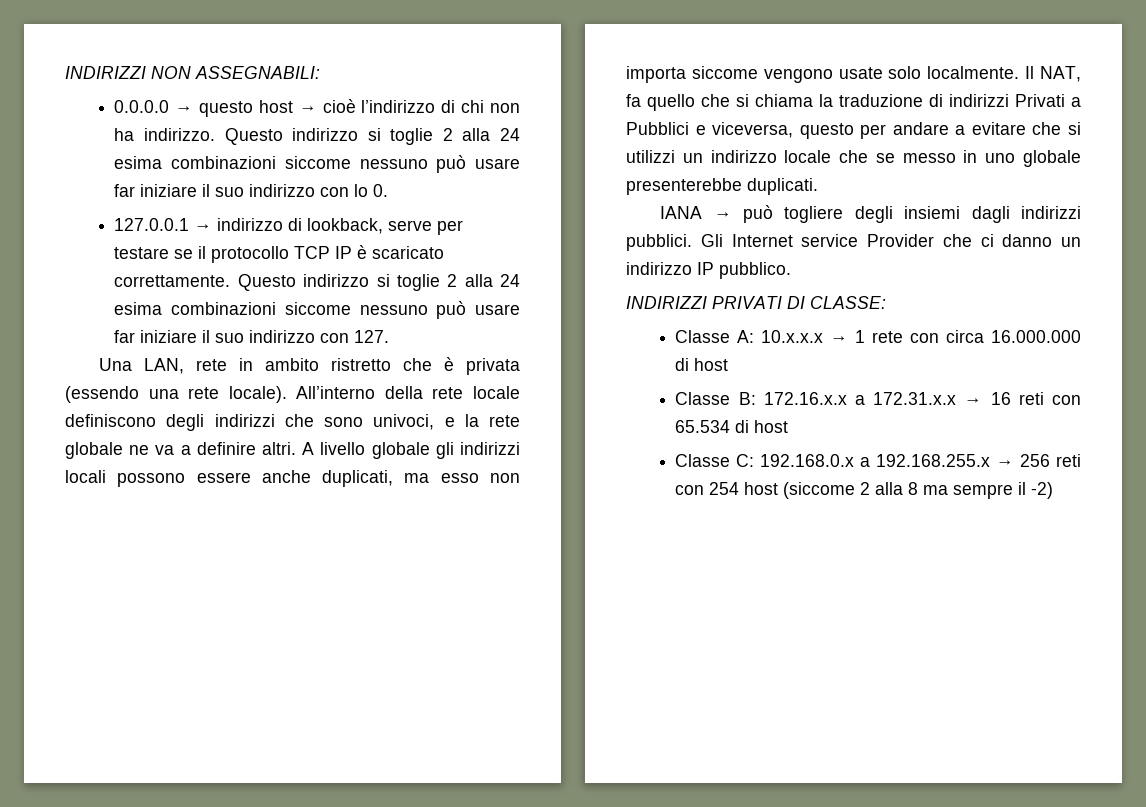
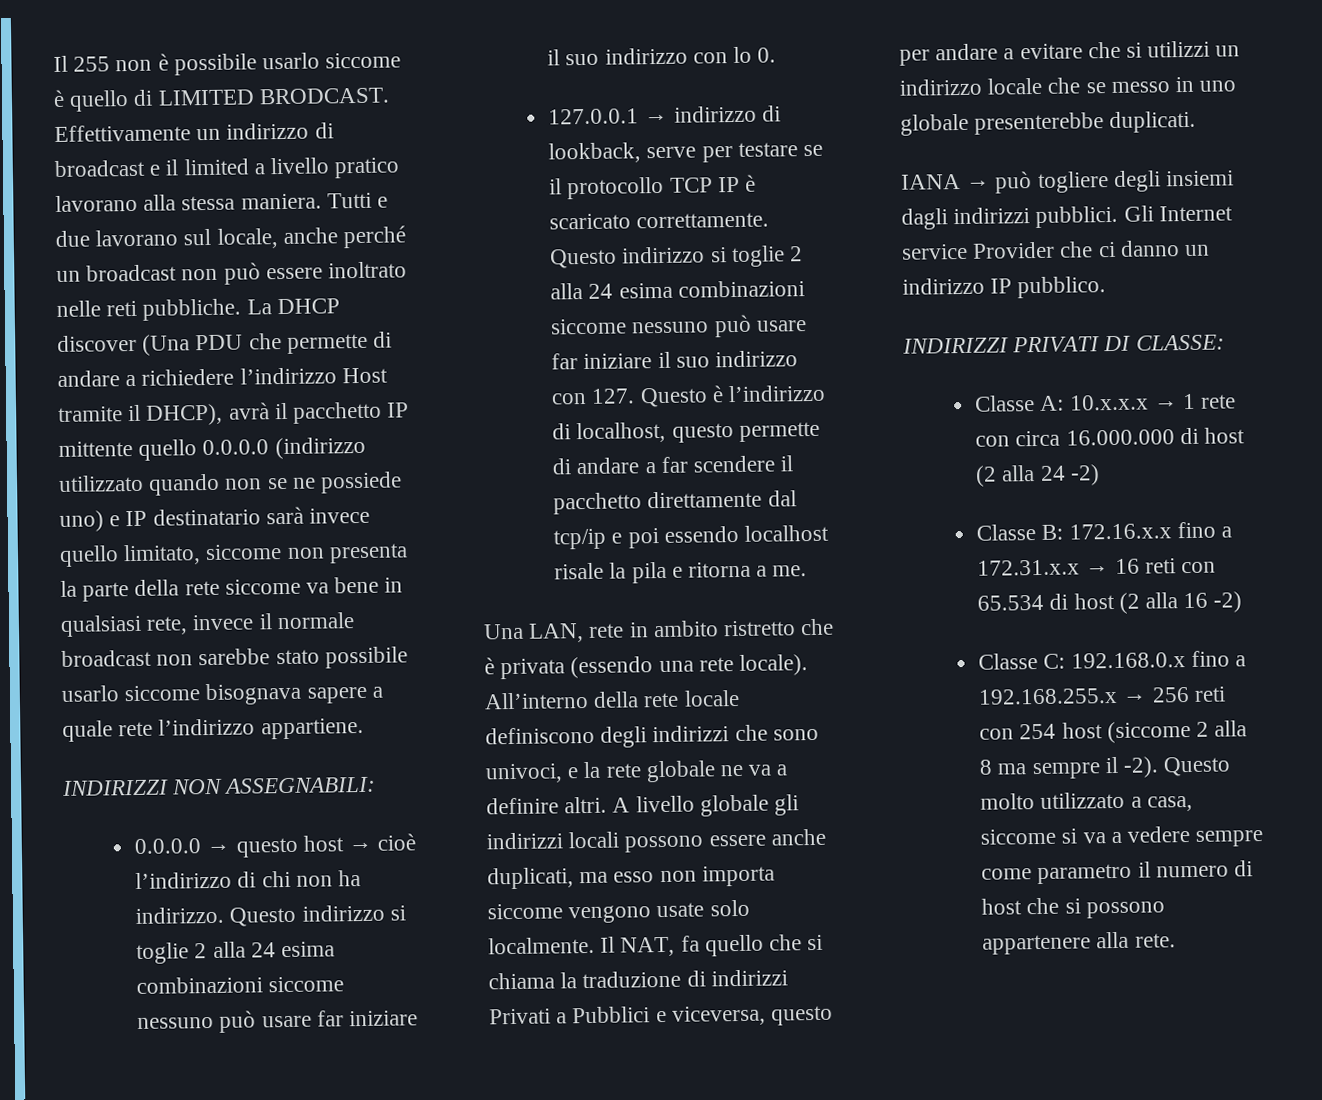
+ Il 255 non è possibile usarlo siccome è quello di LIMITED BRODCAST. Effettivamente un indirizzo di broadcast e il limited a livello pratico lavorano alla stessa maniera. Tutti e due lavorano sul locale, anche perché un broadcast non può essere inoltrato nelle reti pubbliche. La DHCP discover (Una PDU che permette di andare a richiedere l’indirizzo Host tramite il DHCP), avrà il pacchetto IP mittente quello 0.0.0.0 (indirizzo utilizzato quando non se ne possiede uno) e IP destinatario sarà invece quello limitato, siccome non presenta la parte della rete siccome va bene in qualsiasi rete, invece il normale broadcast non sarebbe stato possibile usarlo siccome bisognava sapere a quale rete l’indirizzo appartiene.
- Questo indirizzo si toglie 2 alla 24 esima combinazioni siccome nessuno può usare far iniziare il suo indirizzo con 127.
+ Questo indirizzo si toglie 2 alla 24 esima combinazioni siccome nessuno può usare far iniziare il suo indirizzo con 127. Questo è l’indirizzo di localhost, questo permette di andare a far scendere il pacchetto direttamente dal tcp/ip e poi essendo localhost risale la pila e ritorna a me.
- Classe A: 10.x.x.x → 1 rete con circa 16.000.000 di host
+ Classe A: 10.x.x.x → 1 rete con circa 16.000.000 di host (2 alla 24 -2)
- Classe B: 172.16.x.x a 172.31.x.x → 16 reti con 65.534 di host
+ Classe B: 172.16.x.x fino a 172.31.x.x → 16 reti con 65.534 di host (2 alla 16 -2)
- Classe C: 192.168.0.x a 192.168.255.x → 256 reti con 254 host (siccome 2 alla 8 ma sempre il -2)
+ Classe C: 192.168.0.x fino a 192.168.255.x → 256 reti con 254 host (siccome 2 alla 8 ma sempre il -2). Questo molto utilizzato a casa, siccome si va a vedere sempre come parametro il numero di host che si possono appartenere alla rete.

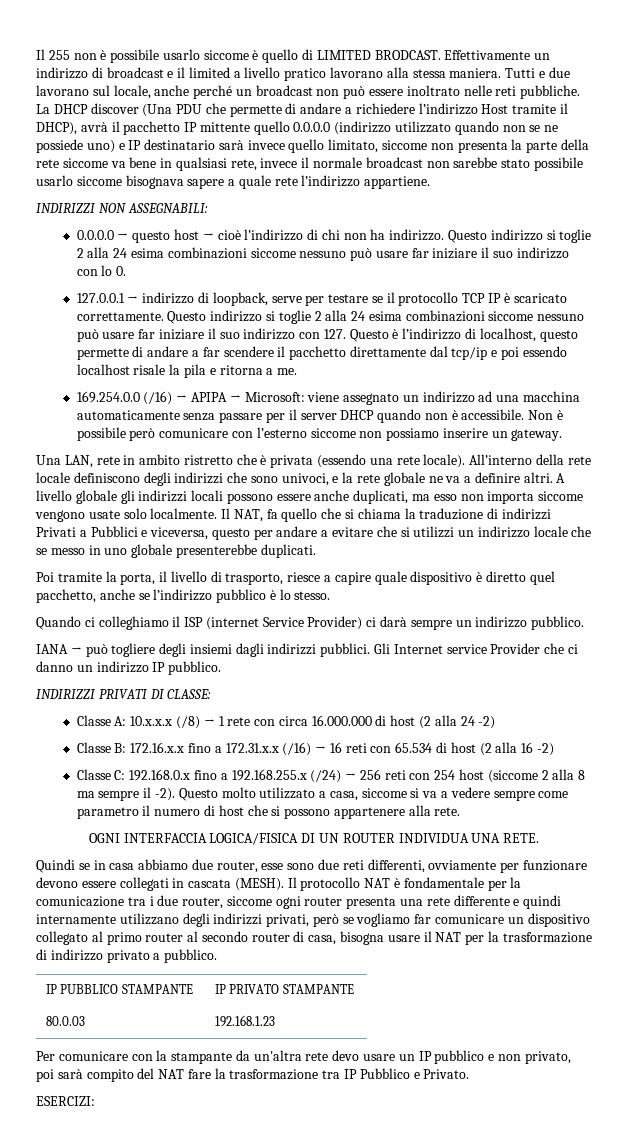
- 127.0.0.1 → indirizzo di lookback, serve per testare se il protocollo TCP IP è scaricato correttamente.
+ 127.0.0.1 → indirizzo di loopback, serve per testare se il protocollo TCP IP è scaricato correttamente.
+ 169.254.0.0 (/16) → APIPA → Microsoft: viene assegnato un indirizzo ad una macchina automaticamente senza passare per il server DHCP quando non è accessibile. Non è possibile però comunicare con l’esterno siccome non possiamo inserire un gateway.
+ Poi tramite la porta, il livello di trasporto, riesce a capire quale dispositivo è diretto quel pacchetto, anche se l’indirizzo pubblico è lo stesso.
+ Quando ci colleghiamo il ISP (internet Service Provider) ci darà sempre un indirizzo pubblico.
- Classe A: 10.x.x.x → 1 rete con circa 16.000.000 di host (2 alla 24 -2)
+ Classe A: 10.x.x.x (/8) → 1 rete con circa 16.000.000 di host (2 alla 24 -2)
- Classe B: 172.16.x.x fino a 172.31.x.x → 16 reti con 65.534 di host (2 alla 16 -2)
+ Classe B: 172.16.x.x fino a 172.31.x.x (/16) → 16 reti con 65.534 di host (2 alla 16 -2)
- Classe C: 192.168.0.x fino a 192.168.255.x → 256 reti con 254 host (siccome 2 alla 8 ma sempre il -2).
+ Classe C: 192.168.0.x fino a 192.168.255.x (/24) → 256 reti con 254 host (siccome 2 alla 8 ma sempre il -2).
+ OGNI INTERFACCIA LOGICA/FISICA DI UN ROUTER INDIVIDUA UNA RETE.
+ Quindi se in casa abbiamo due router, esse sono due reti differenti, ovviamente per funzionare devono essere collegati in cascata (MESH). Il protocollo NAT è fondamentale per la comunicazione tra i due router, siccome ogni router presenta una rete differente e quindi internamente utilizzano degli indirizzi privati, però se vogliamo far comunicare un dispositivo collegato al primo router al secondo router di casa, bisogna usare il NAT per la trasformazione di indirizzo privato a pubblico.
+ IP PUBBLICO STAMPANTE | IP PRIVATO STAMPANTE
+ 80.0.03 | 192.168.1.23
+ Per comunicare con la stampante da un'altra rete devo usare un IP pubblico e non privato, poi sarà compito del NAT fare la trasformazione tra IP Pubblico e Privato.
+ ESERCIZI:

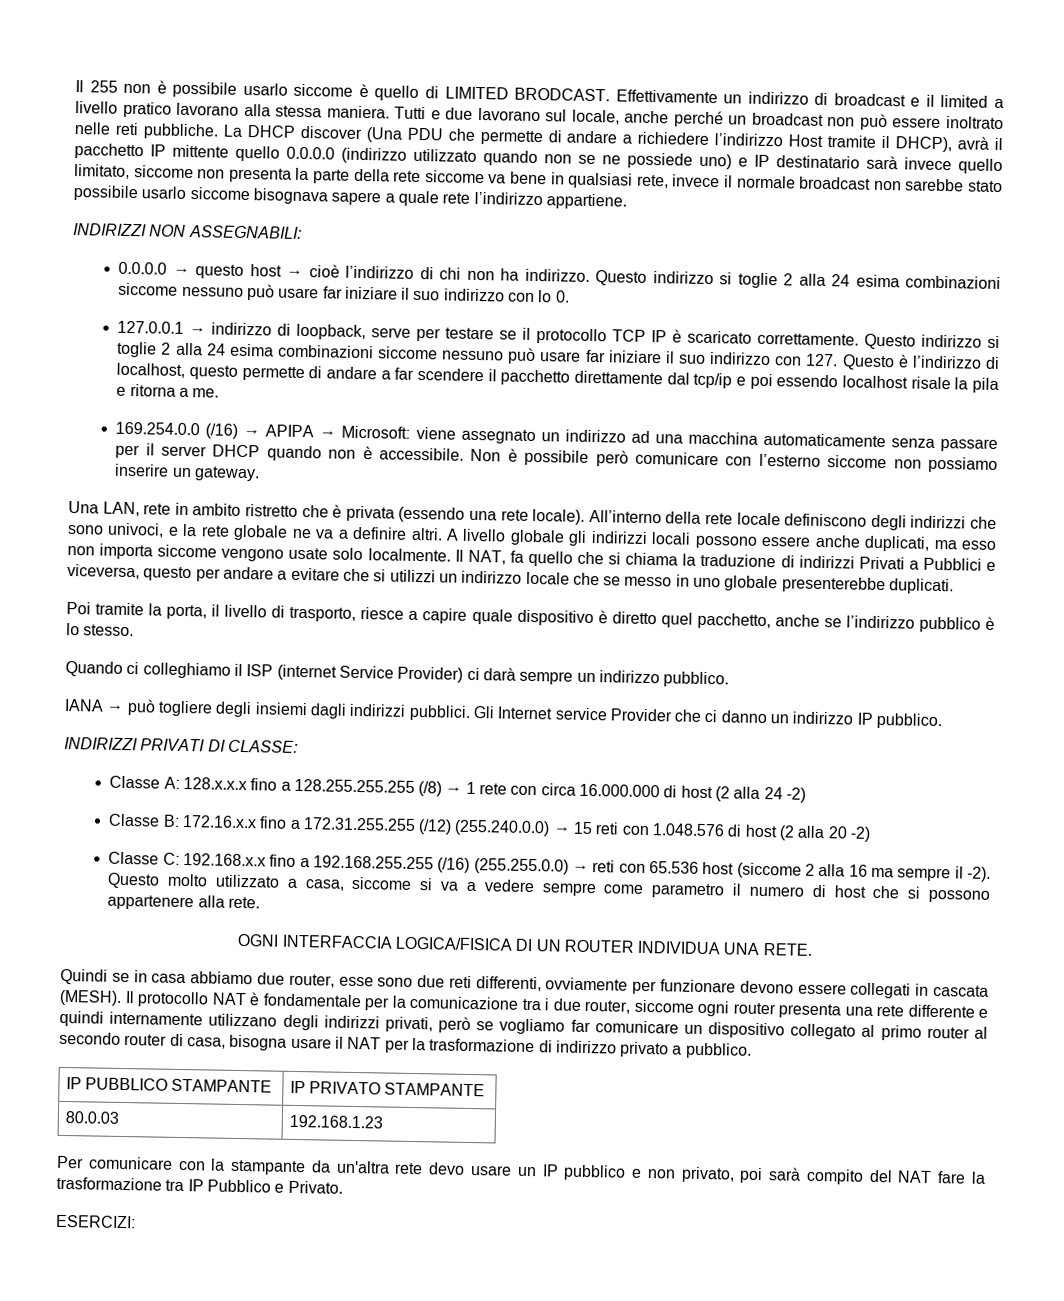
- Classe A: 10.x.x.x (/8) → 1 rete con circa 16.000.000 di host (2 alla 24 -2)
+ Classe A: 128.x.x.x fino a 128.255.255.255 (/8) → 1 rete con circa 16.000.000 di host (2 alla 24 -2)
- Classe B: 172.16.x.x fino a 172.31.x.x (/16) → 16 reti con 65.534 di host (2 alla 16 -2)
+ Classe B: 172.16.x.x fino a 172.31.255.255 (/12) (255.240.0.0) → 15 reti con 1.048.576 di host (2 alla 20 -2)
- Classe C: 192.168.0.x fino a 192.168.255.x (/24) → 256 reti con 254 host (siccome 2 alla 8 ma sempre il -2).
+ Classe C: 192.168.x.x fino a 192.168.255.255 (/16) (255.255.0.0) → reti con 65.536 host (siccome 2 alla 16 ma sempre il -2).

